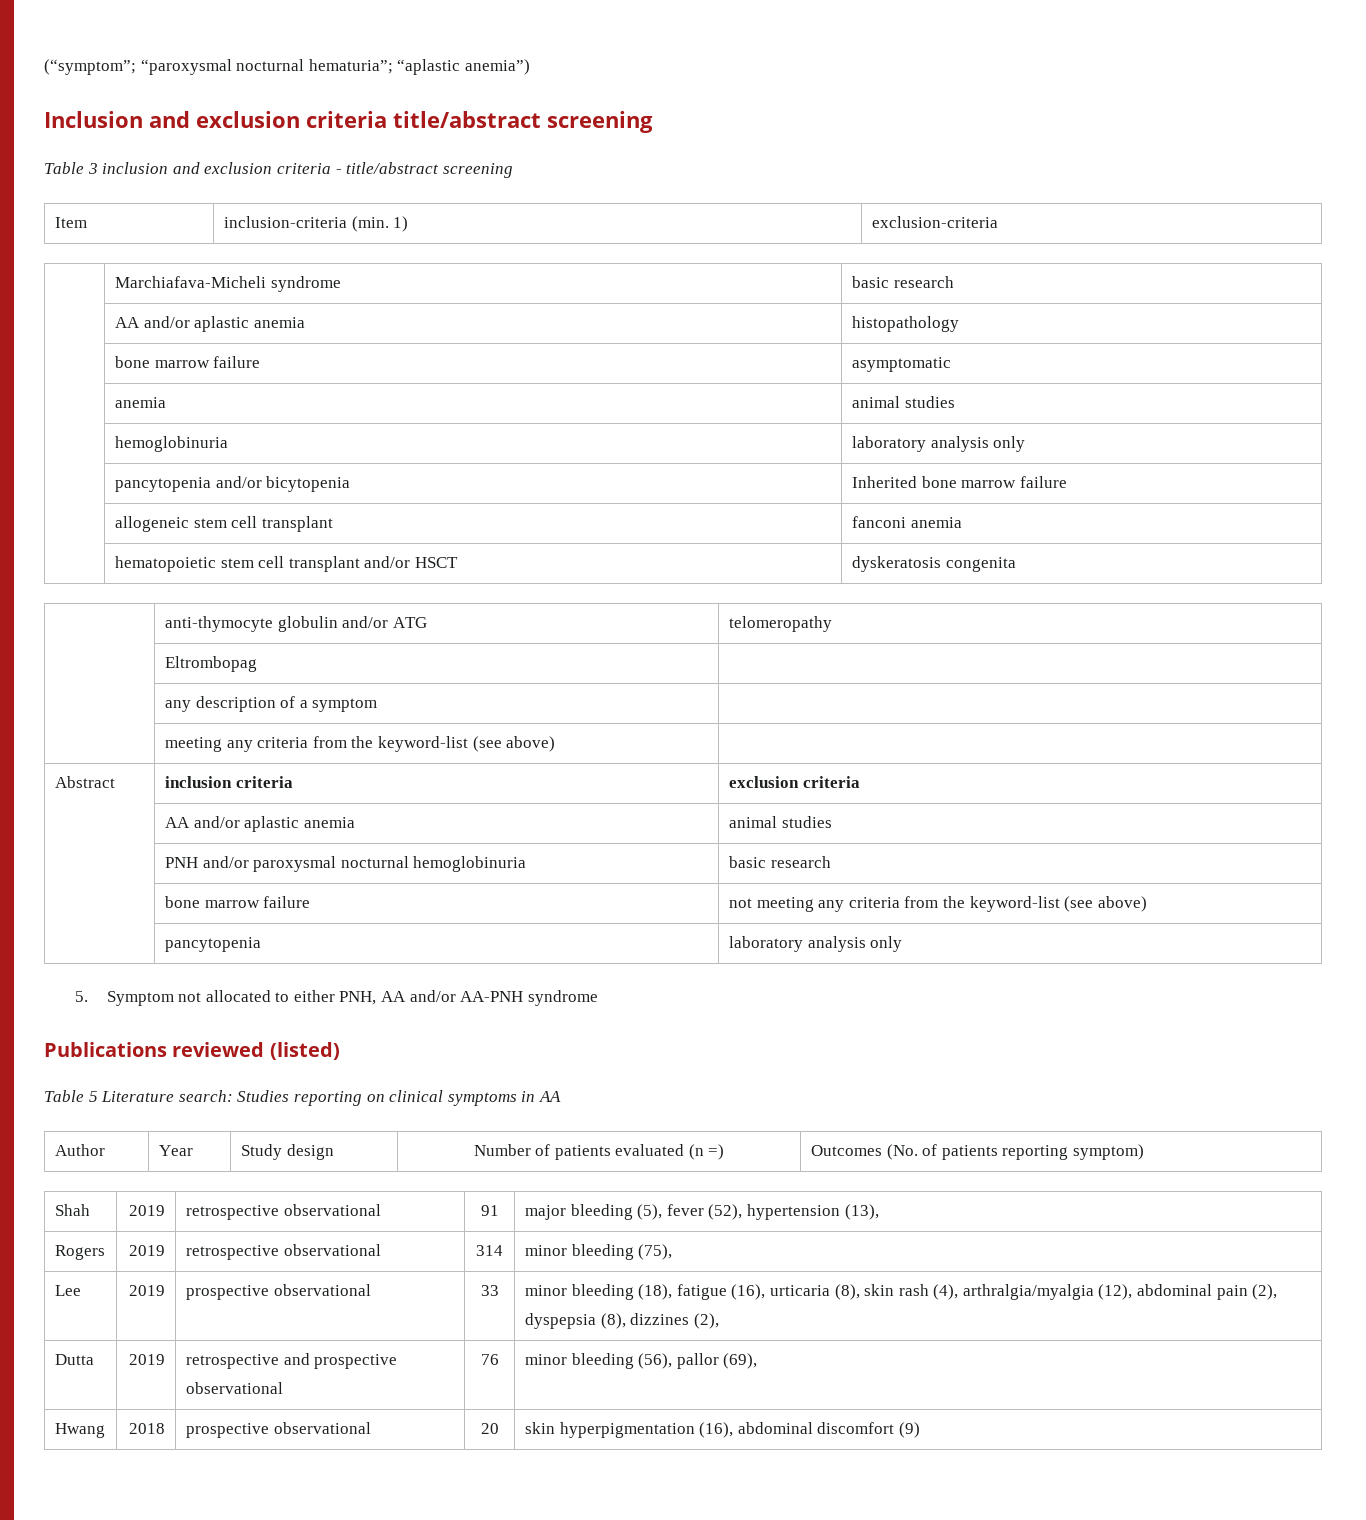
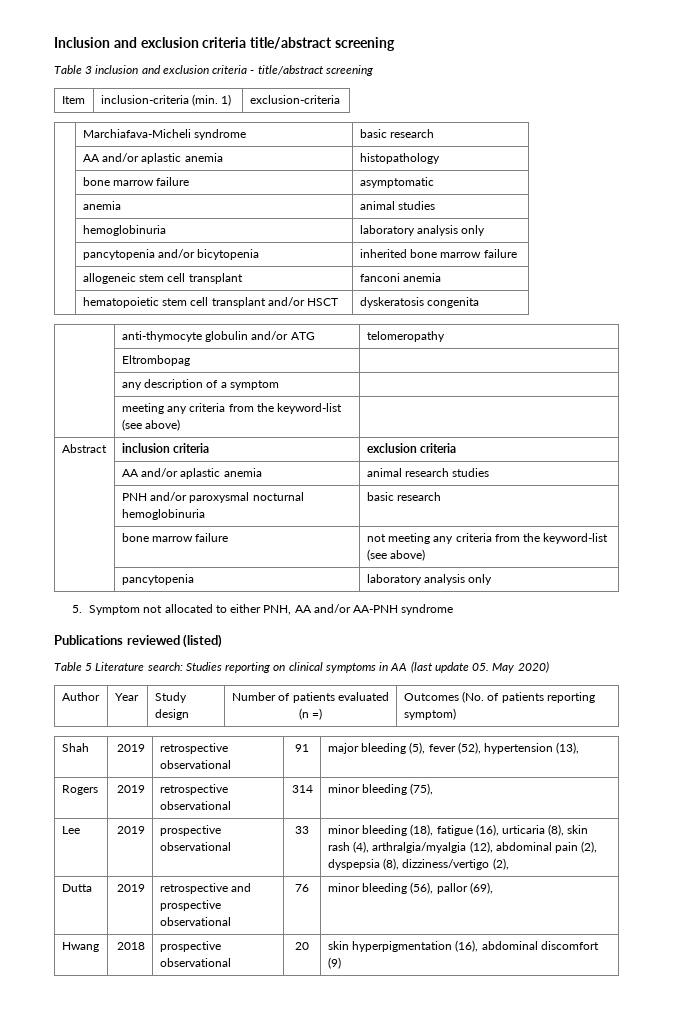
- (“symptom”; “paroxysmal nocturnal hematuria”; “aplastic anemia”)
- | pancytopenia and/or bicytopenia | Inherited bone marrow failure
+ | pancytopenia and/or bicytopenia | inherited bone marrow failure
- | AA and/or aplastic anemia | animal studies
+ | AA and/or aplastic anemia | animal research studies
- Table 5 Literature search: Studies reporting on clinical symptoms in AA
+ Table 5 Literature search: Studies reporting on clinical symptoms in AA (last update 05. May 2020)
- Lee | 2019 | prospective observational | 33 | minor bleeding (18), fatigue (16), urticaria (8), skin rash (4), arthralgia/myalgia (12), abdominal pain (2), dyspepsia (8), dizzines (2),
+ Lee | 2019 | prospective observational | 33 | minor bleeding (18), fatigue (16), urticaria (8), skin rash (4), arthralgia/myalgia (12), abdominal pain (2), dyspepsia (8), dizziness/vertigo (2),

